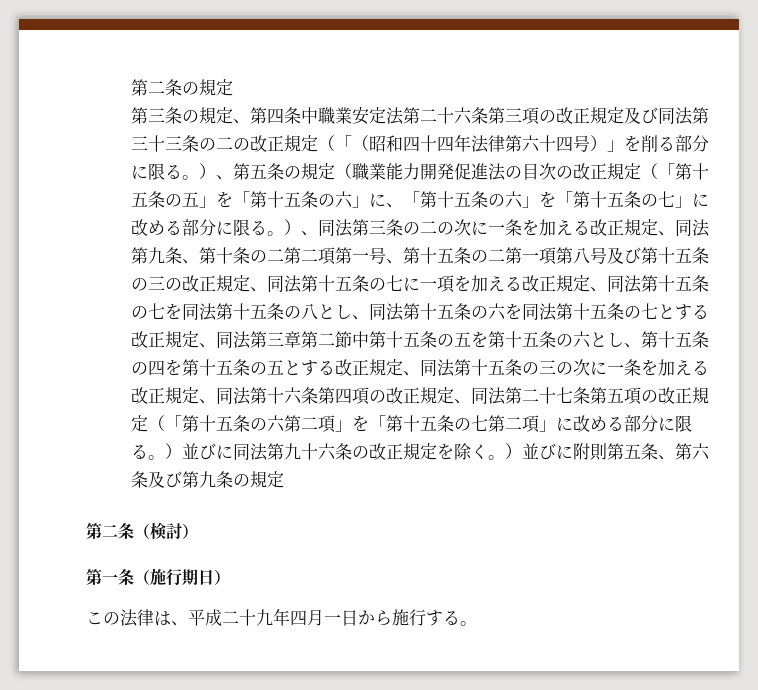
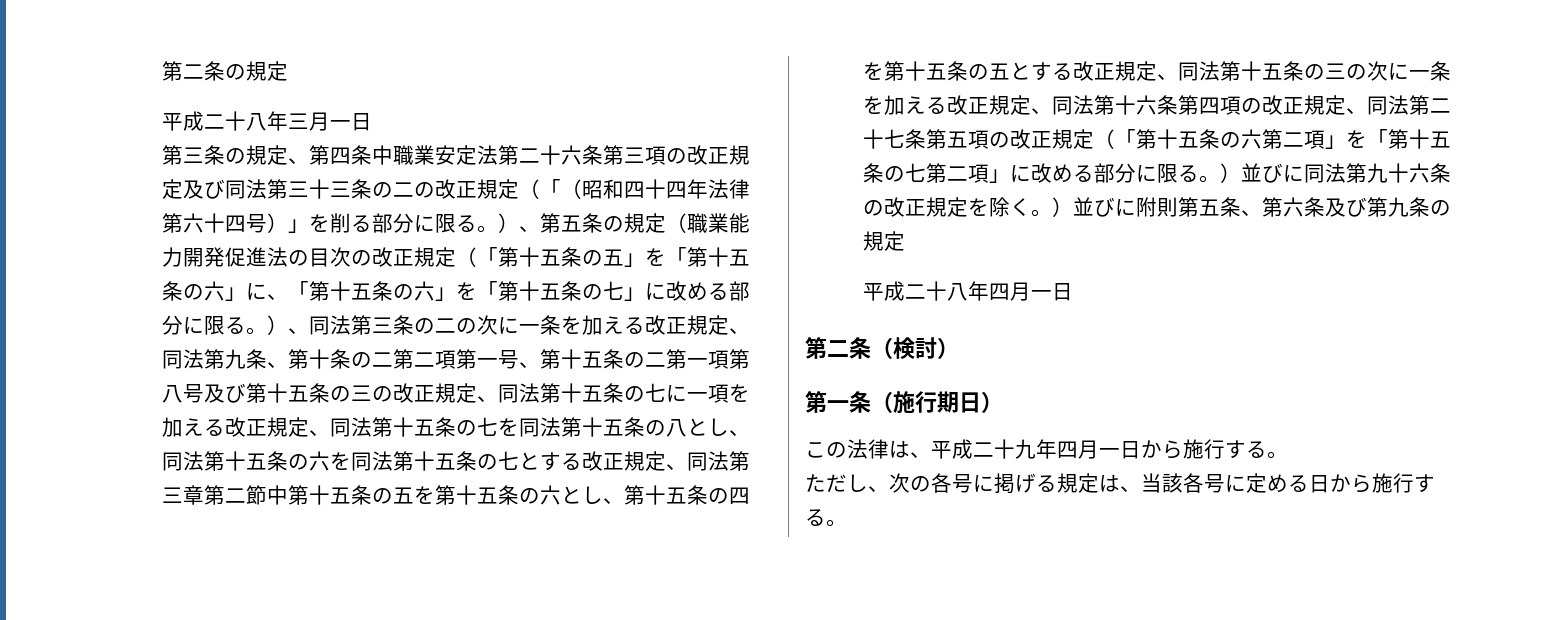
+ 平成二十八年三月一日
+ 平成二十八年四月一日
+ ただし、次の各号に掲げる規定は、当該各号に定める日から施行する。

